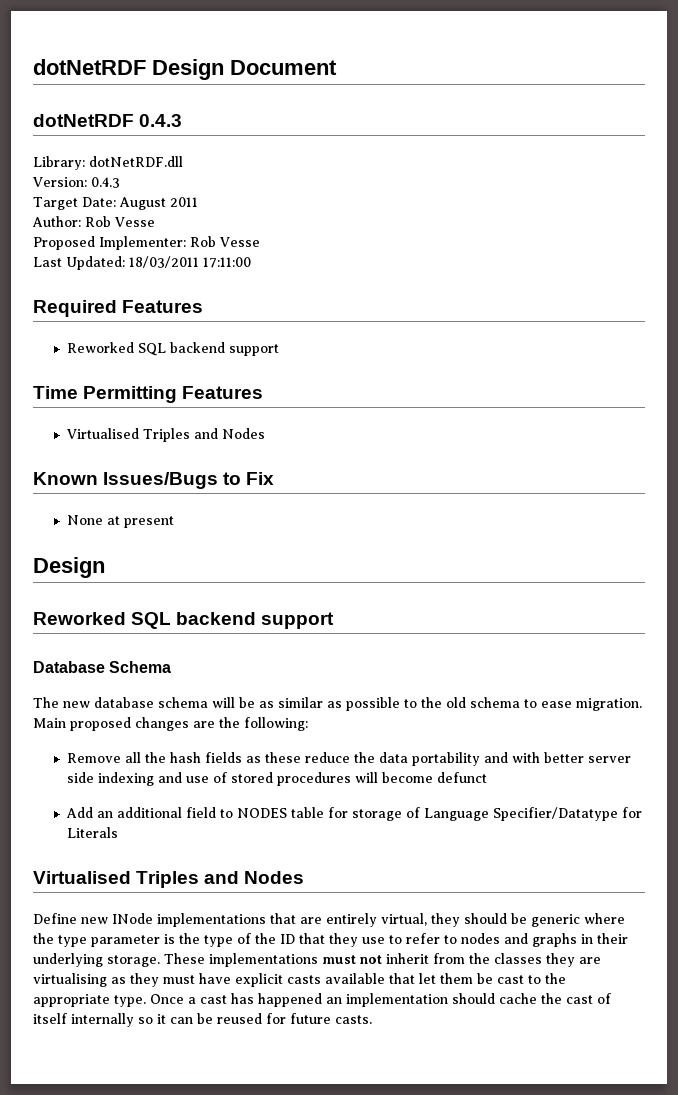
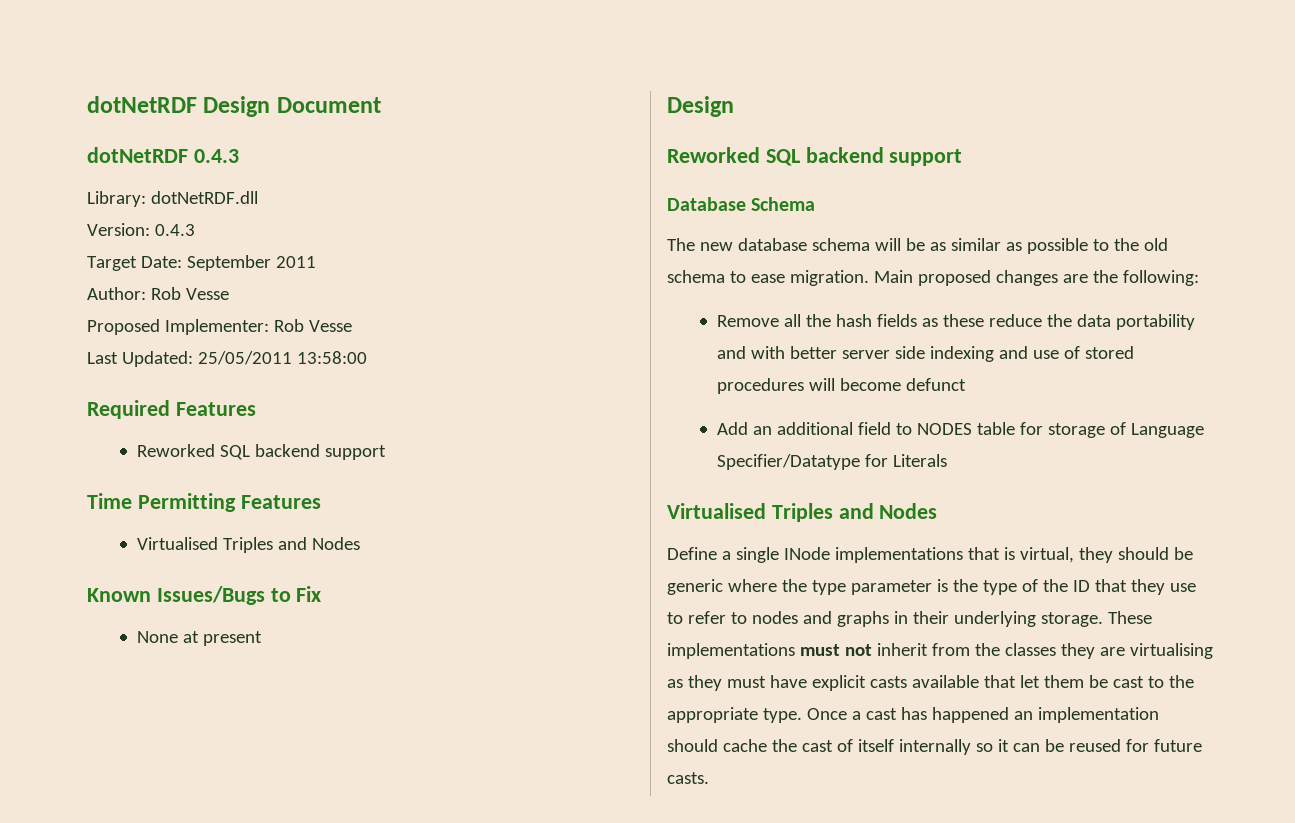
- Target Date: August 2011
+ Target Date: September 2011
- Last Updated: 18/03/2011 17:11:00
+ Last Updated: 25/05/2011 13:58:00
- Define new INode implementations that are entirely virtual, they should be generic where the type parameter is the type of the ID that they use to refer to nodes and graphs in their underlying storage.
+ Define a single INode implementations that is virtual, they should be generic where the type parameter is the type of the ID that they use to refer to nodes and graphs in their underlying storage.

